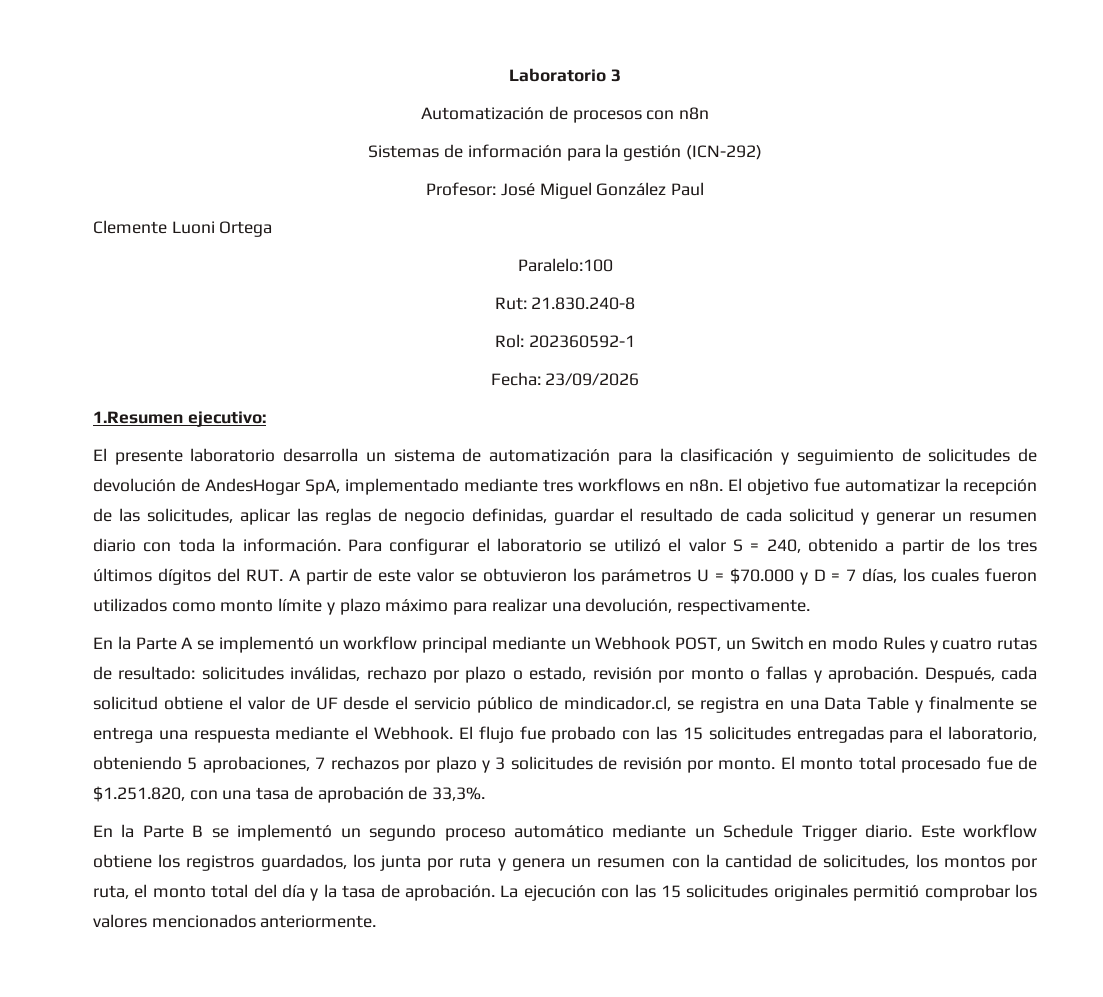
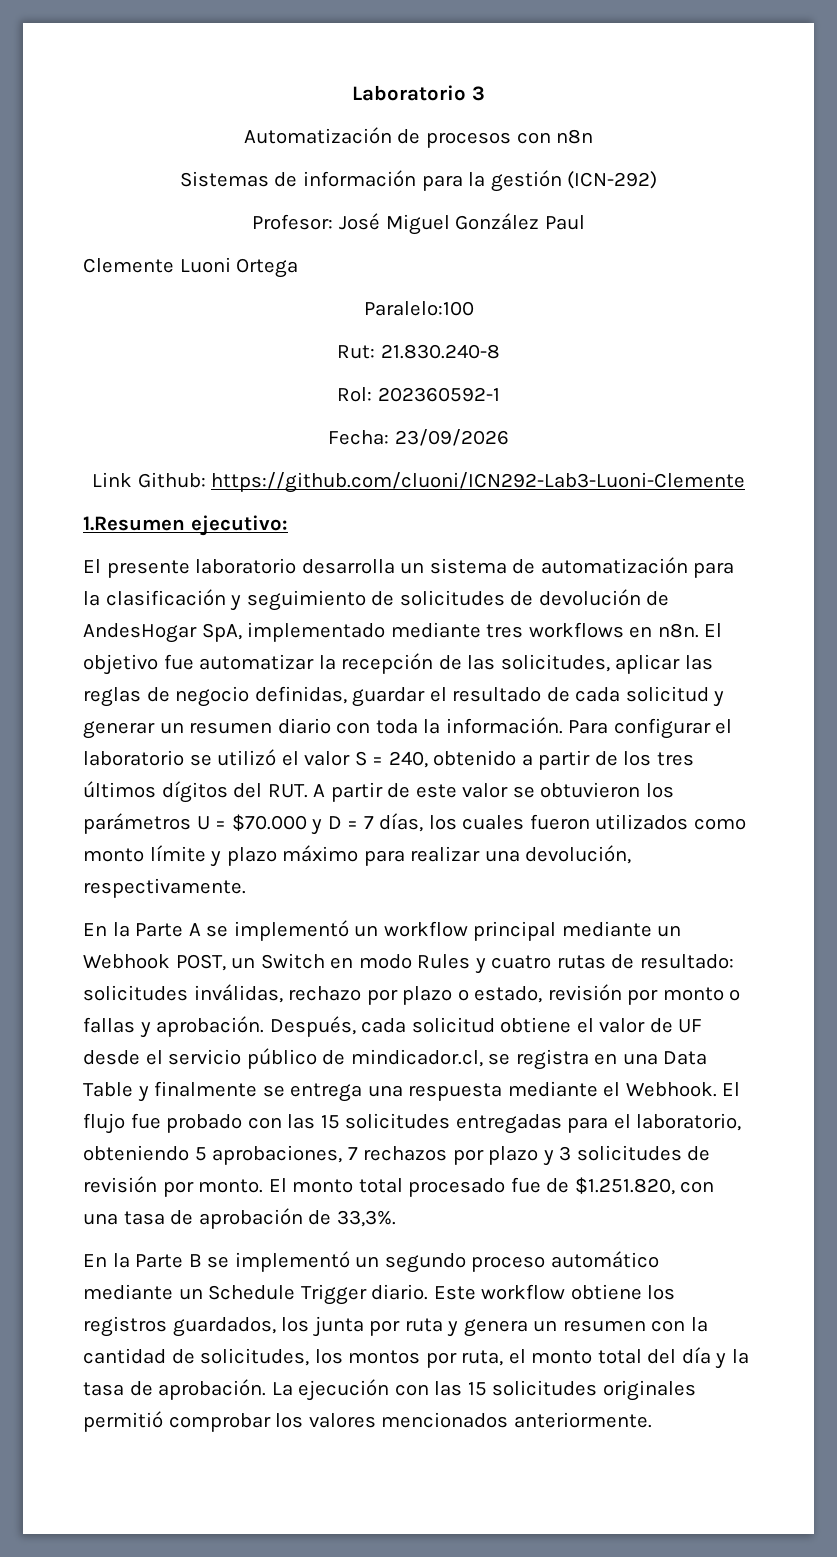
+ Link Github: https://github.com/cluoni/ICN292-Lab3-Luoni-Clemente

